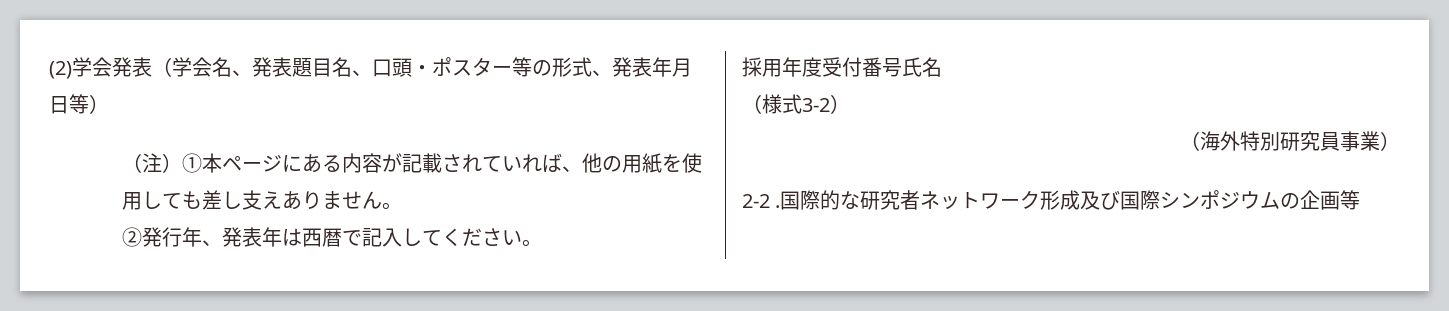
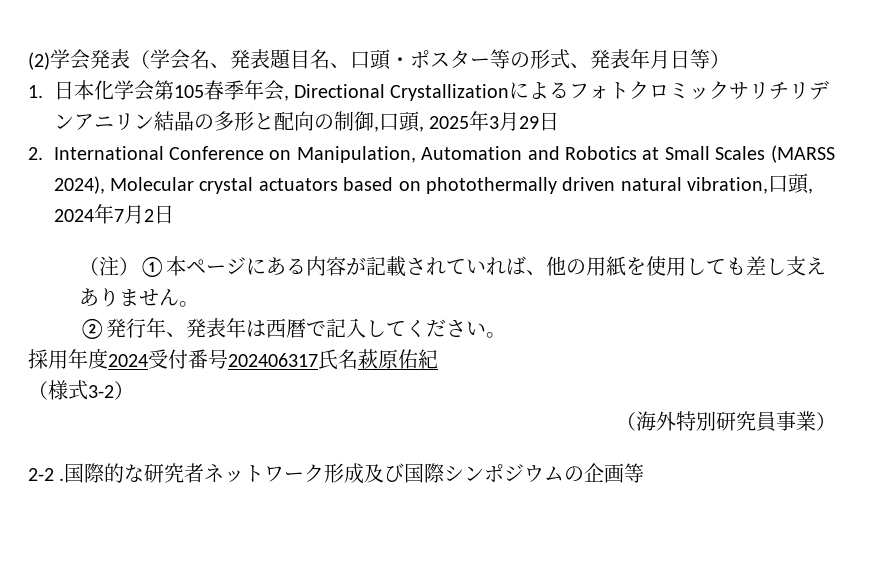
+ 1.日本化学会第105春季年会, Directional Crystallizationによるフォトクロミックサリチリデンアニリン結晶の多形と配向の制御,口頭, 2025年3月29日
+ 2. International Conference on Manipulation, Automation and Robotics at Small Scales (MARSS 2024), Molecular crystal actuators based on photothermally driven natural vibration,口頭, 2024年7月2日
- 採用年度受付番号氏名
+ 採用年度2024受付番号202406317氏名萩原佑紀

